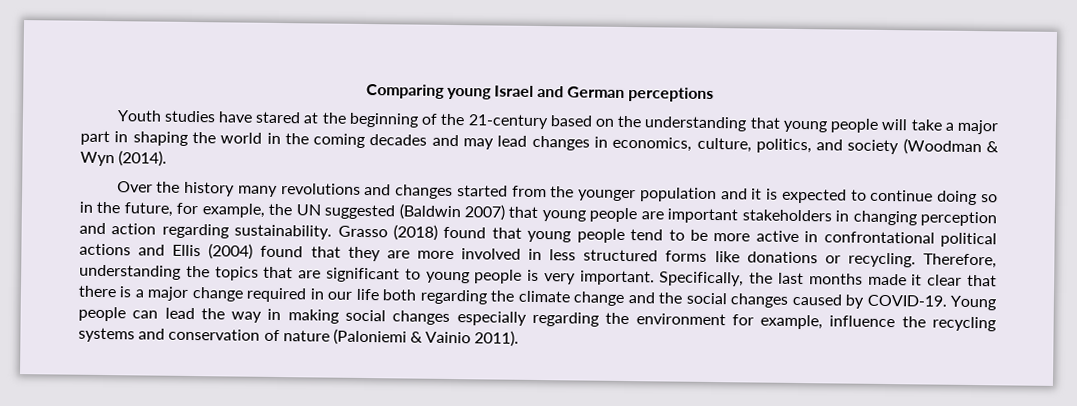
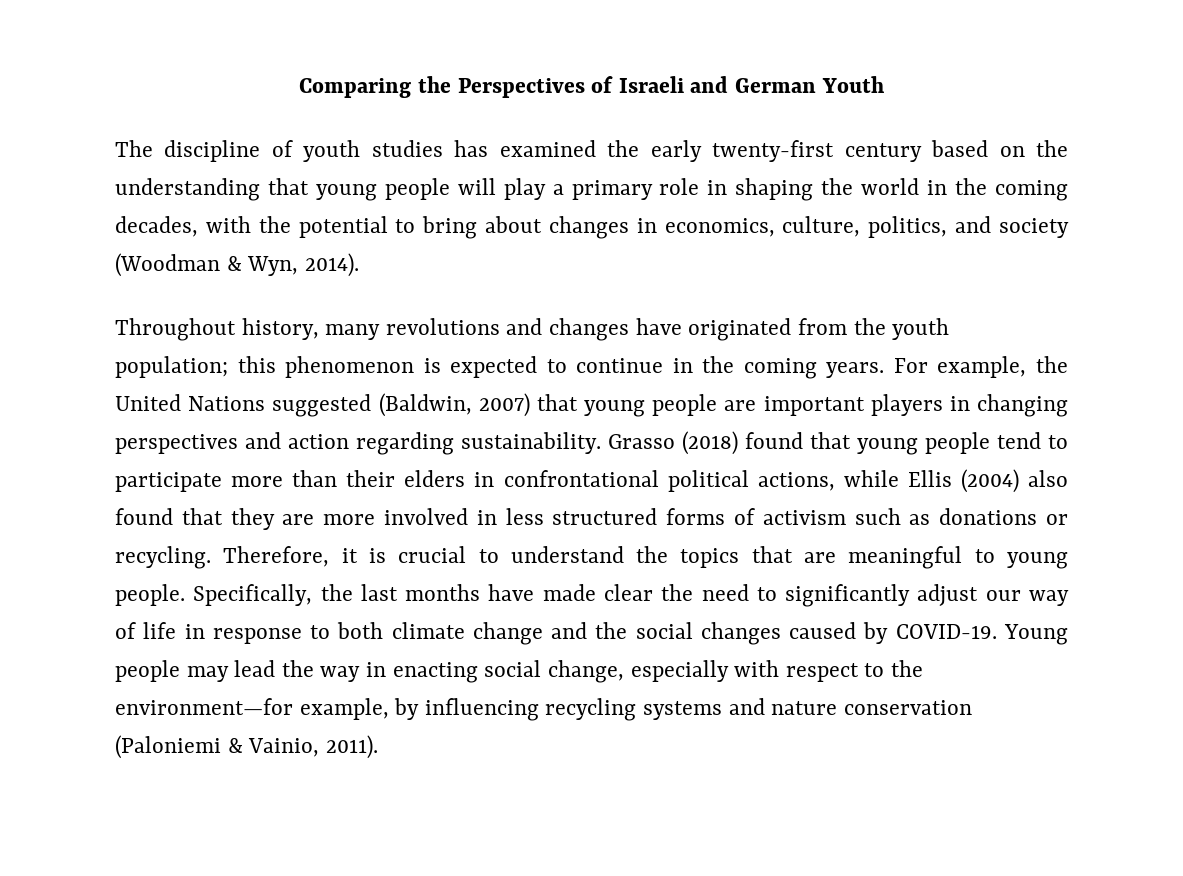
- Comparing young Israel and German perceptions
- Youth studies have stared at the beginning of the 21-century based on the understanding that young people will take a major part in shaping the world in the coming decades and may lead changes in economics, culture, politics, and society (Woodman & Wyn (2014).
- Over the history many revolutions and changes started from the younger population and it is expected to continue doing so in the future, for example, the UN suggested (Baldwin 2007) that young people are important stakeholders in changing perception and action regarding sustainability.
+ Comparing the Perspectives of Israeli and German Youth
+ The discipline of youth studies has examined the early twenty-first century based on the understanding that young people will play a primary role in shaping the world in the coming decades, with the potential to bring about changes in economics, culture, politics, and society (Woodman & Wyn, 2014).
+ Throughout history, many revolutions and changes have originated from the youth population; this phenomenon is expected to continue in the coming years. For example, the United Nations suggested (Baldwin, 2007) that young people are important players in changing perspectives and action regarding sustainability.
- Grasso (2018) found that young people tend to be more active in confrontational political actions and Ellis (2004) found that they are more involved in less structured forms like donations or recycling. Therefore, understanding the topics that are significant to young people is very important. Specifically, the last months made it clear that there is a major change required in our life both regarding the climate change and the social changes caused by COVID-19.
+ Grasso (2018) found that young people tend to participate more than their elders in confrontational political actions, while Ellis (2004) also found that they are more involved in less structured forms of activism such as donations or recycling. Therefore, it is crucial to understand the topics that are meaningful to young people. Specifically, the last months have made clear the need to significantly adjust our way of life in response to both climate change and the social changes caused by COVID-19.
- Young people can lead the way in making social changes especially regarding the environment for example, influence the recycling systems and conservation of nature (Paloniemi & Vainio 2011).
+ Young people may lead the way in enacting social change, especially with respect to the environment—for example, by influencing recycling systems and nature conservation (Paloniemi & Vainio, 2011).

